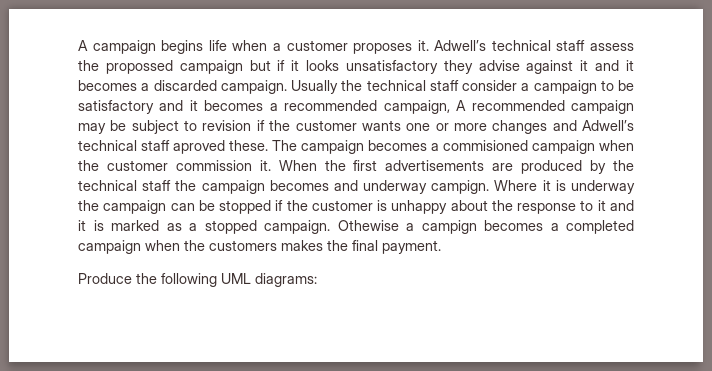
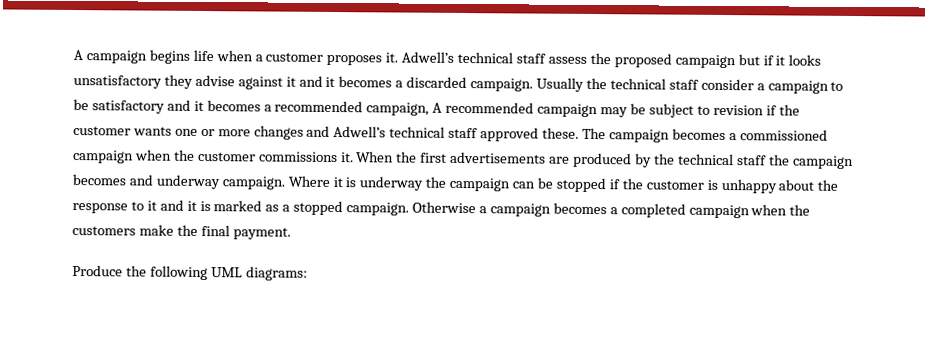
- Adwell’s technical staff assess the propossed campaign but if it looks unsatisfactory they advise against it and it becomes a discarded campaign.
+ Adwell’s technical staff assess the proposed campaign but if it looks unsatisfactory they advise against it and it becomes a discarded campaign.
- Usually the technical staff consider a campaign to be satisfactory and it becomes a recommended campaign, A recommended campaign may be subject to revision if the customer wants one or more changes and Adwell’s technical staff aproved these.
+ Usually the technical staff consider a campaign to be satisfactory and it becomes a recommended campaign, A recommended campaign may be subject to revision if the customer wants one or more changes and Adwell’s technical staff approved these.
- The campaign becomes a commisioned campaign when the customer commission it.
+ The campaign becomes a commissioned campaign when the customer commissions it.
- When the first advertisements are produced by the technical staff the campaign becomes and underway campign.
+ When the first advertisements are produced by the technical staff the campaign becomes and underway campaign.
- Othewise a campign becomes a completed campaign when the customers makes the final payment.
+ Otherwise a campaign becomes a completed campaign when the customers make the final payment.

